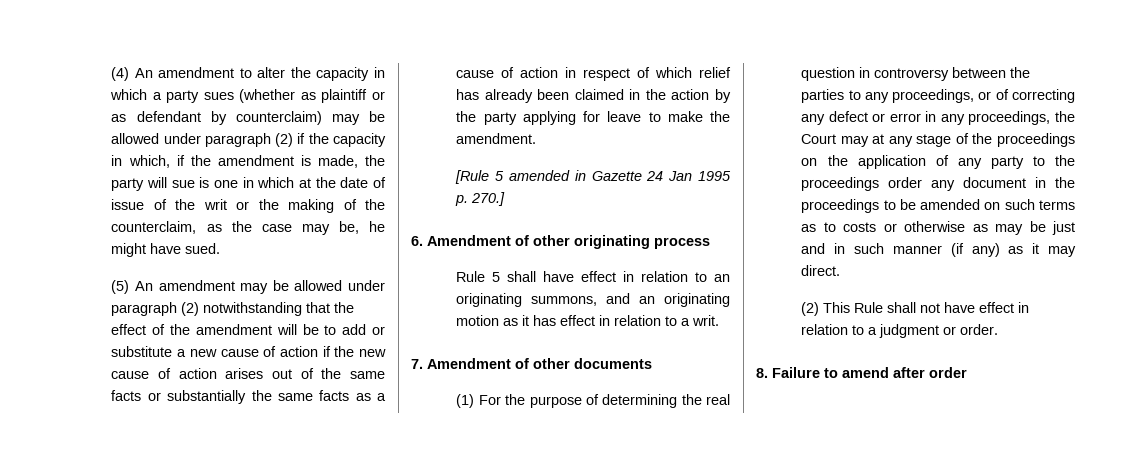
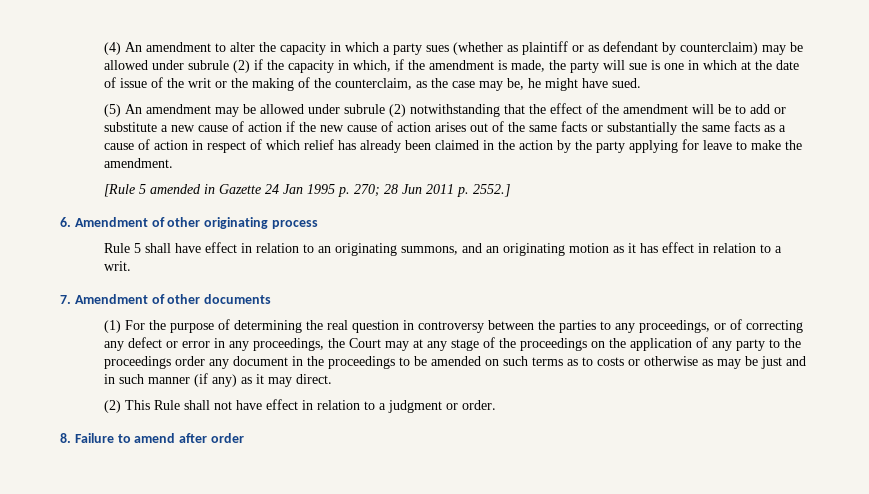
- (4) An amendment to alter the capacity in which a party sues (whether as plaintiff or as defendant by counterclaim) may be allowed under paragraph (2) if the capacity in which, if the amendment is made, the party will sue is one in which at the date of issue of the writ or the making of the counterclaim, as the case may be, he might have sued.
+ (4) An amendment to alter the capacity in which a party sues (whether as plaintiff or as defendant by counterclaim) may be allowed under subrule (2) if the capacity in which, if the amendment is made, the party will sue is one in which at the date of issue of the writ or the making of the counterclaim, as the case may be, he might have sued.
- (5) An amendment may be allowed under paragraph (2) notwithstanding that the effect of the amendment will be to add or substitute a new cause of action if the new cause of action arises out of the same facts or substantially the same facts as a cause of action in respect of which relief has already been claimed in the action by the party applying for leave to make the amendment.
+ (5) An amendment may be allowed under subrule (2) notwithstanding that the effect of the amendment will be to add or substitute a new cause of action if the new cause of action arises out of the same facts or substantially the same facts as a cause of action in respect of which relief has already been claimed in the action by the party applying for leave to make the amendment.
- [Rule 5 amended in Gazette 24 Jan 1995 p. 270.]
+ [Rule 5 amended in Gazette 24 Jan 1995 p. 270; 28 Jun 2011 p. 2552.]

